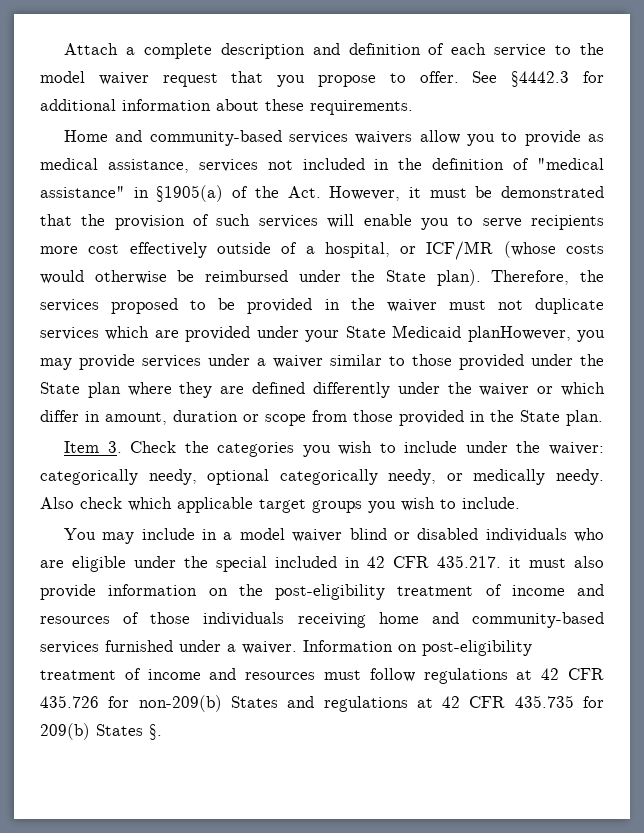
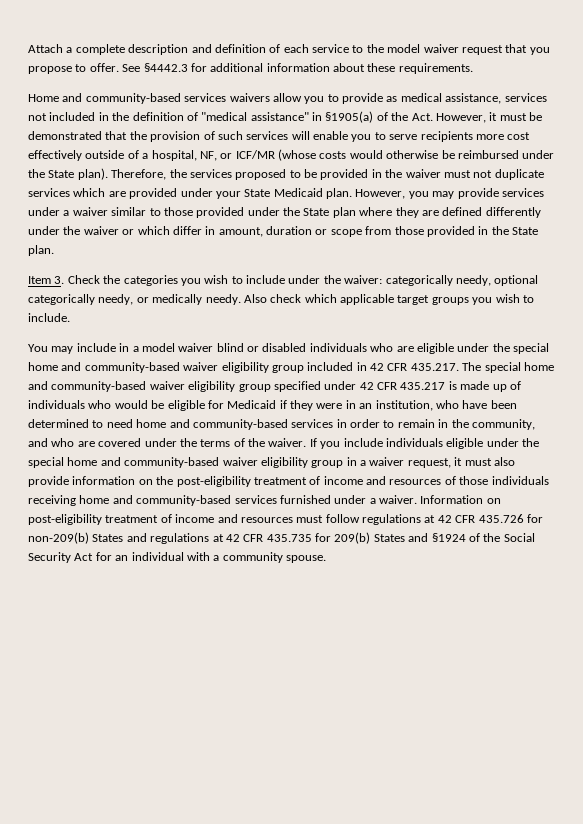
- Home and community-based services waivers allow you to provide as medical assistance, services not included in the definition of "medical assistance" in §1905(a) of the Act. However, it must be demonstrated that the provision of such services will enable you to serve recipients more cost effectively outside of a hospital, or ICF/MR (whose costs would otherwise be reimbursed under the State plan).
+ Home and community-based services waivers allow you to provide as medical assistance, services not included in the definition of "medical assistance" in §1905(a) of the Act. However, it must be demonstrated that the provision of such services will enable you to serve recipients more cost effectively outside of a hospital, NF, or ICF/MR (whose costs would otherwise be reimbursed under the State plan).
- Therefore, the services proposed to be provided in the waiver must not duplicate services which are provided under your State Medicaid planHowever, you may provide services under a waiver similar to those provided under the State plan where they are defined differently under the waiver or which differ in amount, duration or scope from those provided in the State plan.
+ Therefore, the services proposed to be provided in the waiver must not duplicate services which are provided under your State Medicaid plan. However, you may provide services under a waiver similar to those provided under the State plan where they are defined differently under the waiver or which differ in amount, duration or scope from those provided in the State plan.
- You may include in a model waiver blind or disabled individuals who are eligible under the special included in 42 CFR 435.217. it must also provide information on the post-eligibility treatment of income and resources of those individuals receiving home and community-based services furnished under a waiver.
+ You may include in a model waiver blind or disabled individuals who are eligible under the special home and community-based waiver eligibility group included in 42 CFR 435.217. The special home and community-based waiver eligibility group specified under 42 CFR 435.217 is made up of individuals who would be eligible for Medicaid if they were in an institution, who have been determined to need home and community-based services in order to remain in the community, and who are covered under the terms of the waiver. If you include individuals eligible under the special home and community-based waiver eligibility group in a waiver request, it must also provide information on the post-eligibility treatment of income and resources of those individuals receiving home and community-based services furnished under a waiver.
- Information on post-eligibility treatment of income and resources must follow regulations at 42 CFR 435.726 for non-209(b) States and regulations at 42 CFR 435.735 for 209(b) States §.
+ Information on post-eligibility treatment of income and resources must follow regulations at 42 CFR 435.726 for non-209(b) States and regulations at 42 CFR 435.735 for 209(b) States and §1924 of the Social Security Act for an individual with a community spouse.

